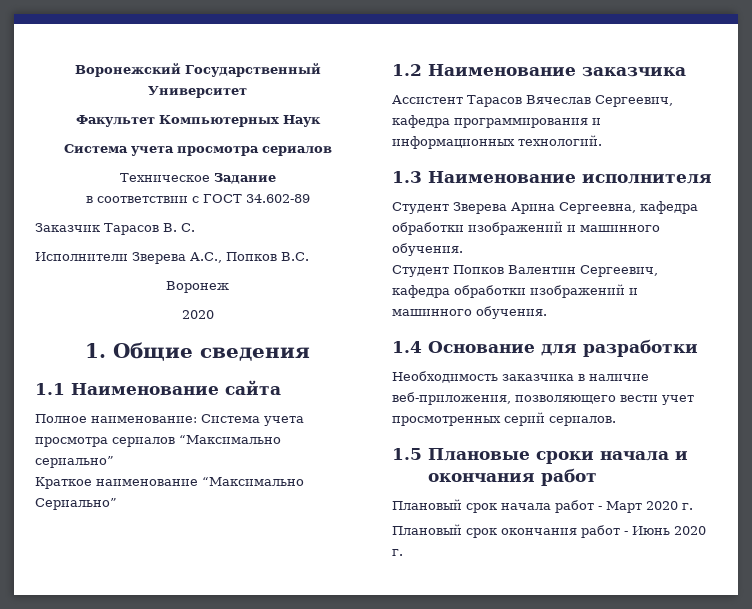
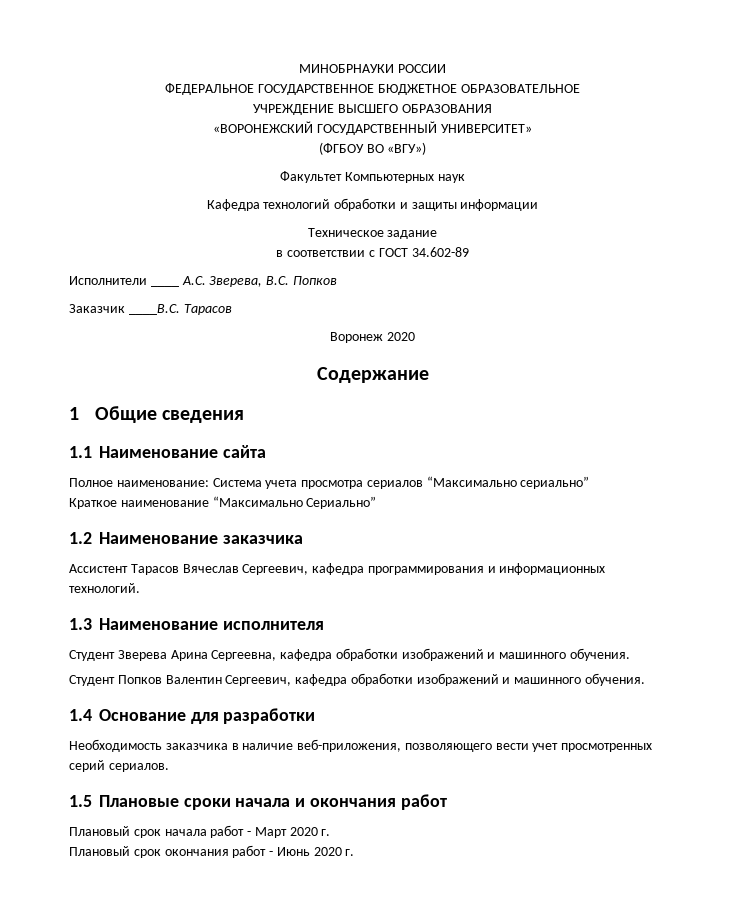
- Воронежский Государственный Университет
- Факультет Компьютерных Наук
- Система учета просмотра сериалов
+ МИНОБРНАУКИ РОССИИ
+ ФЕДЕРАЛЬНОЕ ГОСУДАРСТВЕННОЕ БЮДЖЕТНОЕ ОБРАЗОВАТЕЛЬНОЕ
+ УЧРЕЖДЕНИЕ ВЫСШЕГО ОБРАЗОВАНИЯ
+ «ВОРОНЕЖСКИЙ ГОСУДАРСТВЕННЫЙ УНИВЕРСИТЕТ»
+ (ФГБОУ ВО «ВГУ»)
+ Факультет Компьютерных наук
+ Кафедра технологий обработки и защиты информации
- Техническое Задание
+ Техническое задание
+ Исполнители ____ А.С. Зверева, В.С. Попков
- Заказчик Тарасов В. С.
- Исполнители Зверева А.С., Попков В.С.
+ Заказчик ____В.С. Тарасов
- Воронеж
- 2020
+ Воронеж 2020
- 1. Общие сведения
+ Содержание
+ 1 Общие сведения

